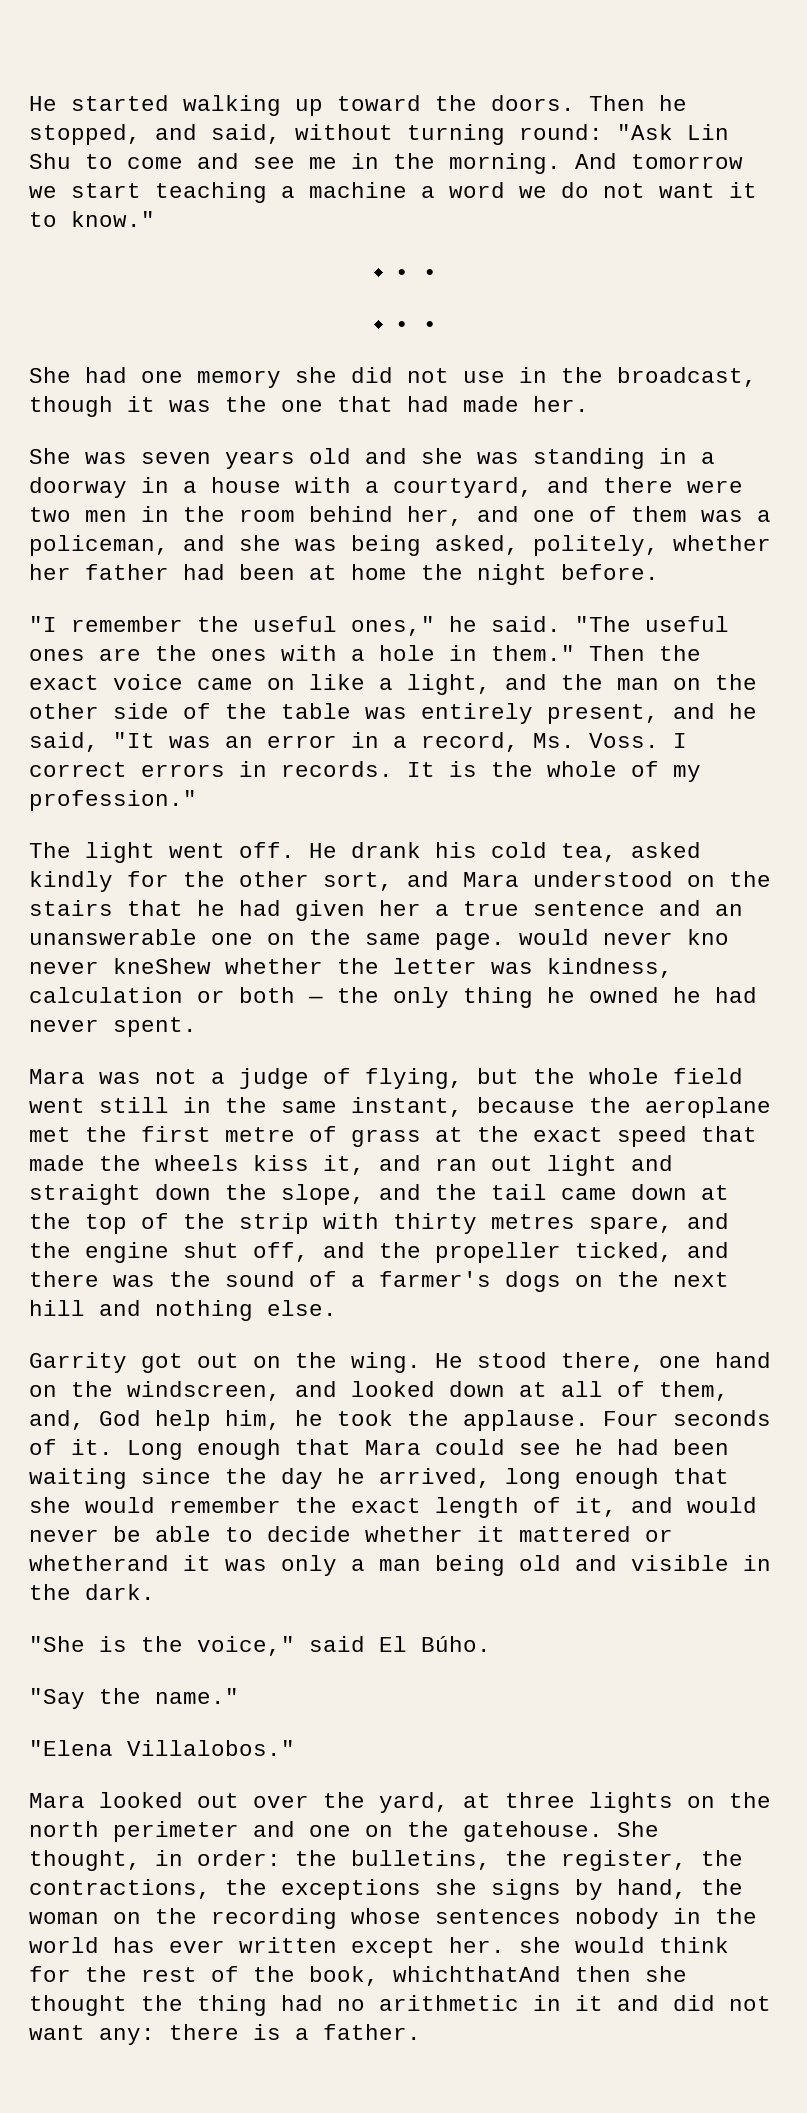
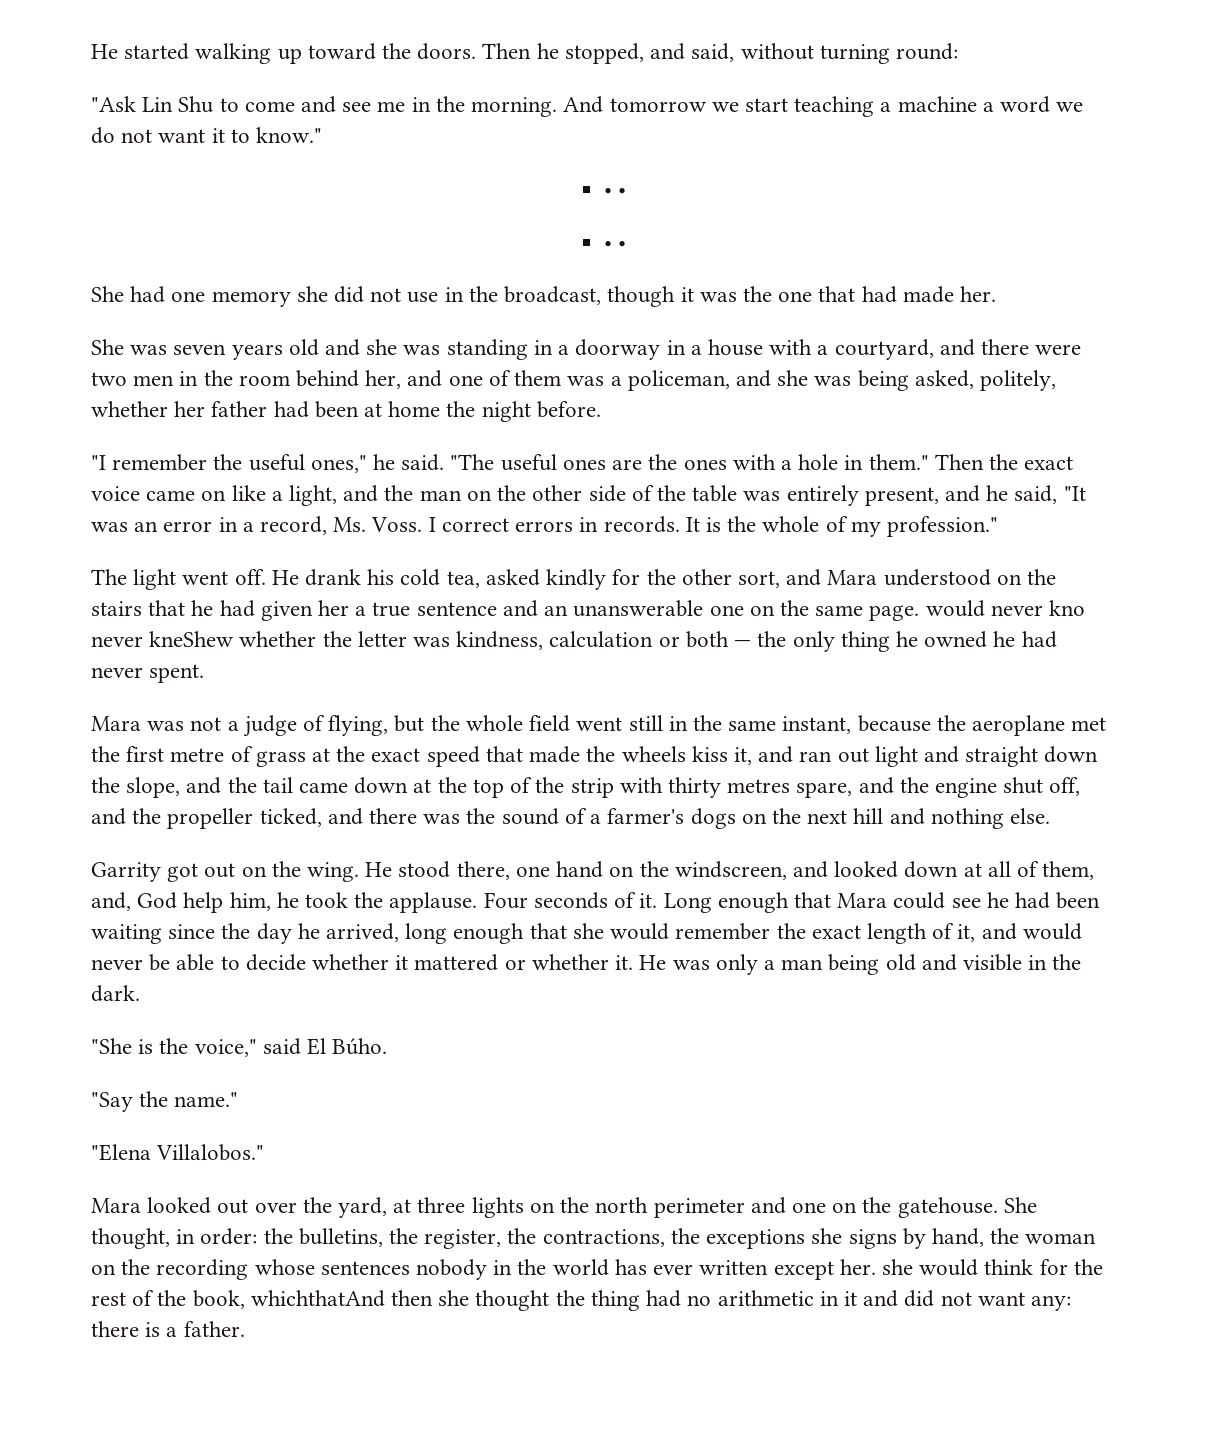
- Then he stopped, and said, without turning round: "Ask Lin Shu to come and see me in the morning.
+ Then he stopped, and said, without turning round:
+ "Ask Lin Shu to come and see me in the morning.
- Long enough that Mara could see he had been waiting since the day he arrived, long enough that she would remember the exact length of it, and would never be able to decide whether it mattered or whetherand it was only a man being old and visible in the dark.
+ Long enough that Mara could see he had been waiting since the day he arrived, long enough that she would remember the exact length of it, and would never be able to decide whether it mattered or whether it. He was only a man being old and visible in the dark.

